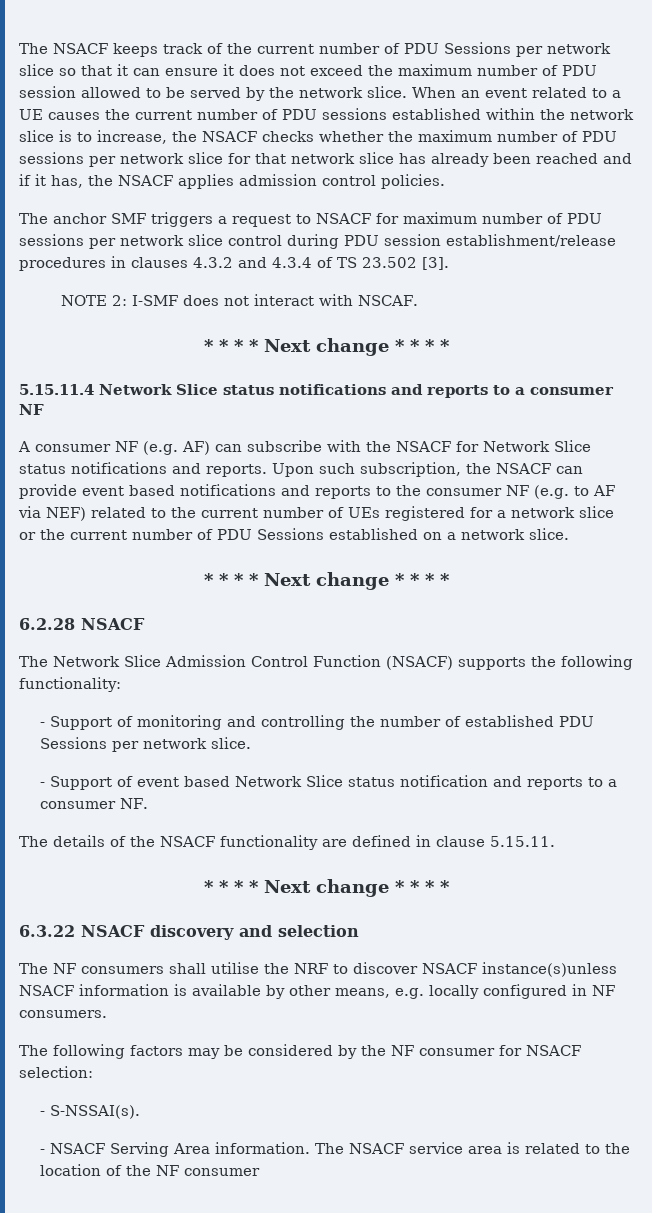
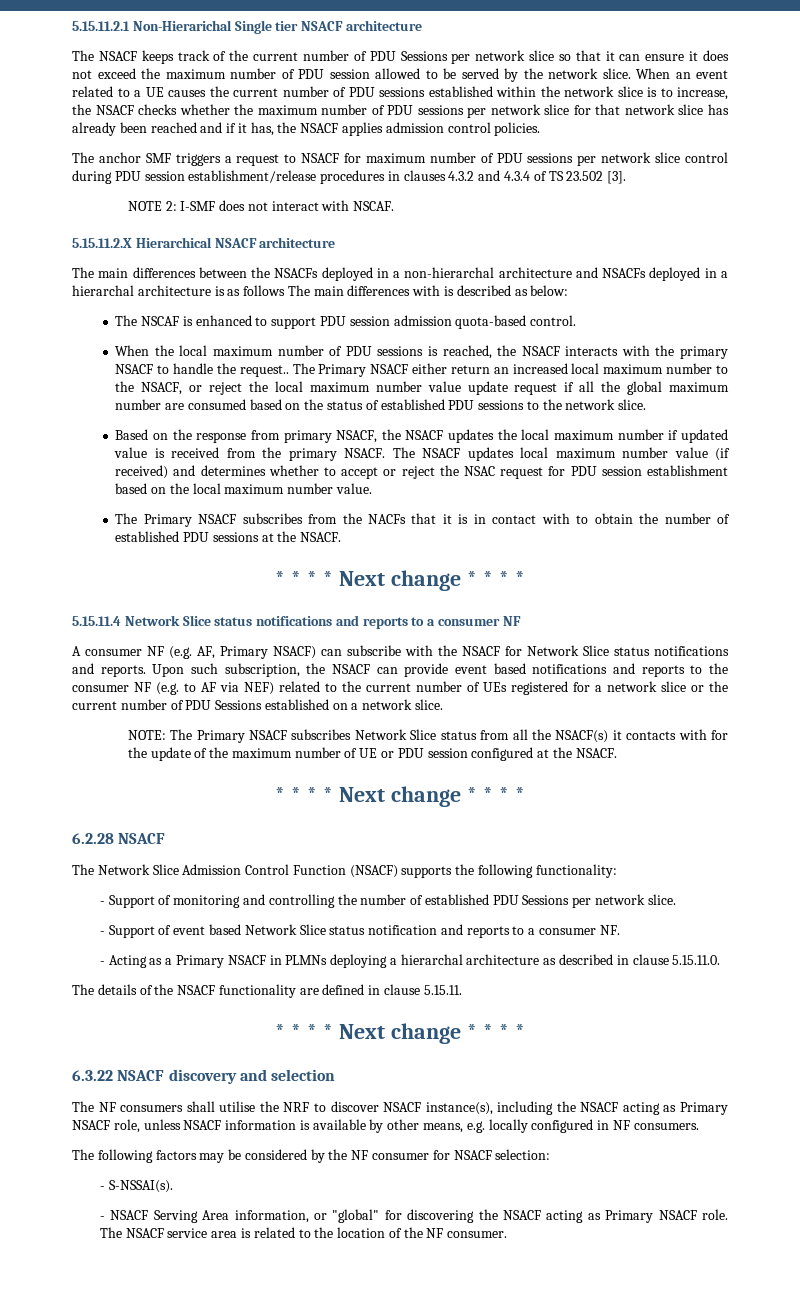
+ 5.15.11.2.1 Non-Hierarichal Single tier NSACF architecture
+ 5.15.11.2.X Hierarchical NSACF architecture
+ The main differences between the NSACFs deployed in a non-hierarchal architecture and NSACFs deployed in a hierarchal architecture is as follows The main differences with is described as below:
+ The NSCAF is enhanced to support PDU session admission quota-based control.
+ When the local maximum number of PDU sessions is reached, the NSACF interacts with the primary NSACF to handle the request.. The Primary NSACF either return an increased local maximum number to the NSACF, or reject the local maximum number value update request if all the global maximum number are consumed based on the status of established PDU sessions to the network slice.
+ Based on the response from primary NSACF, the NSACF updates the local maximum number if updated value is received from the primary NSACF. The NSACF updates local maximum number value (if received) and determines whether to accept or reject the NSAC request for PDU session establishment based on the local maximum number value.
+ The Primary NSACF subscribes from the NACFs that it is in contact with to obtain the number of established PDU sessions at the NSACF.
- A consumer NF (e.g. AF) can subscribe with the NSACF for Network Slice status notifications and reports.
+ A consumer NF (e.g. AF, Primary NSACF) can subscribe with the NSACF for Network Slice status notifications and reports.
+ NOTE: The Primary NSACF subscribes Network Slice status from all the NSACF(s) it contacts with for the update of the maximum number of UE or PDU session configured at the NSACF.
+ - Acting as a Primary NSACF in PLMNs deploying a hierarchal architecture as described in clause 5.15.11.0.
- The NF consumers shall utilise the NRF to discover NSACF instance(s)unless NSACF information is available by other means, e.g. locally configured in NF consumers.
+ The NF consumers shall utilise the NRF to discover NSACF instance(s), including the NSACF acting as Primary NSACF role, unless NSACF information is available by other means, e.g. locally configured in NF consumers.
- - NSACF Serving Area information.
+ - NSACF Serving Area information, or "global" for discovering the NSACF acting as Primary NSACF role.
- The NSACF service area is related to the location of the NF consumer
+ The NSACF service area is related to the location of the NF consumer.

